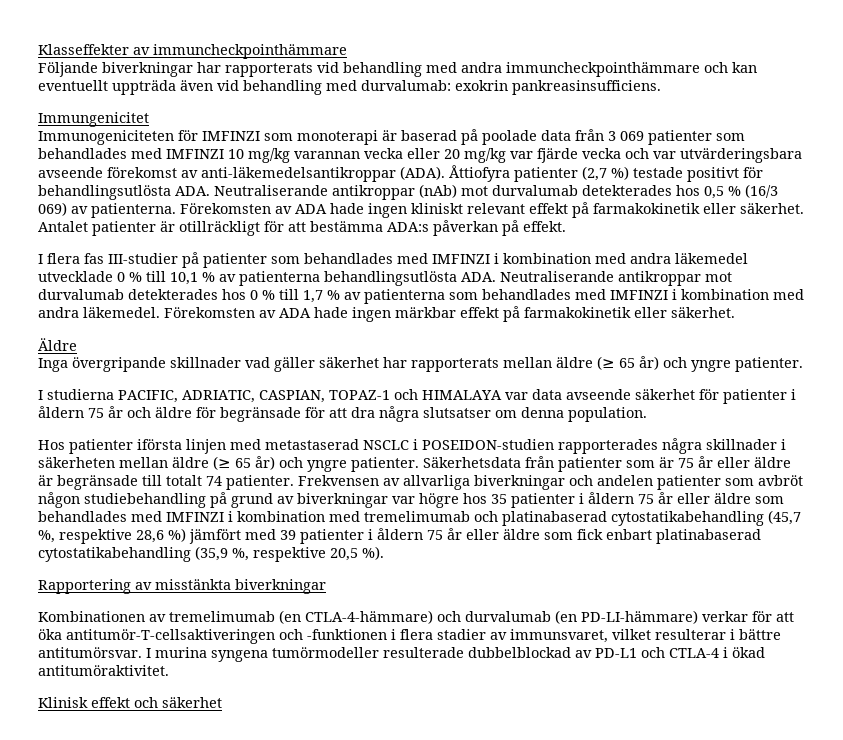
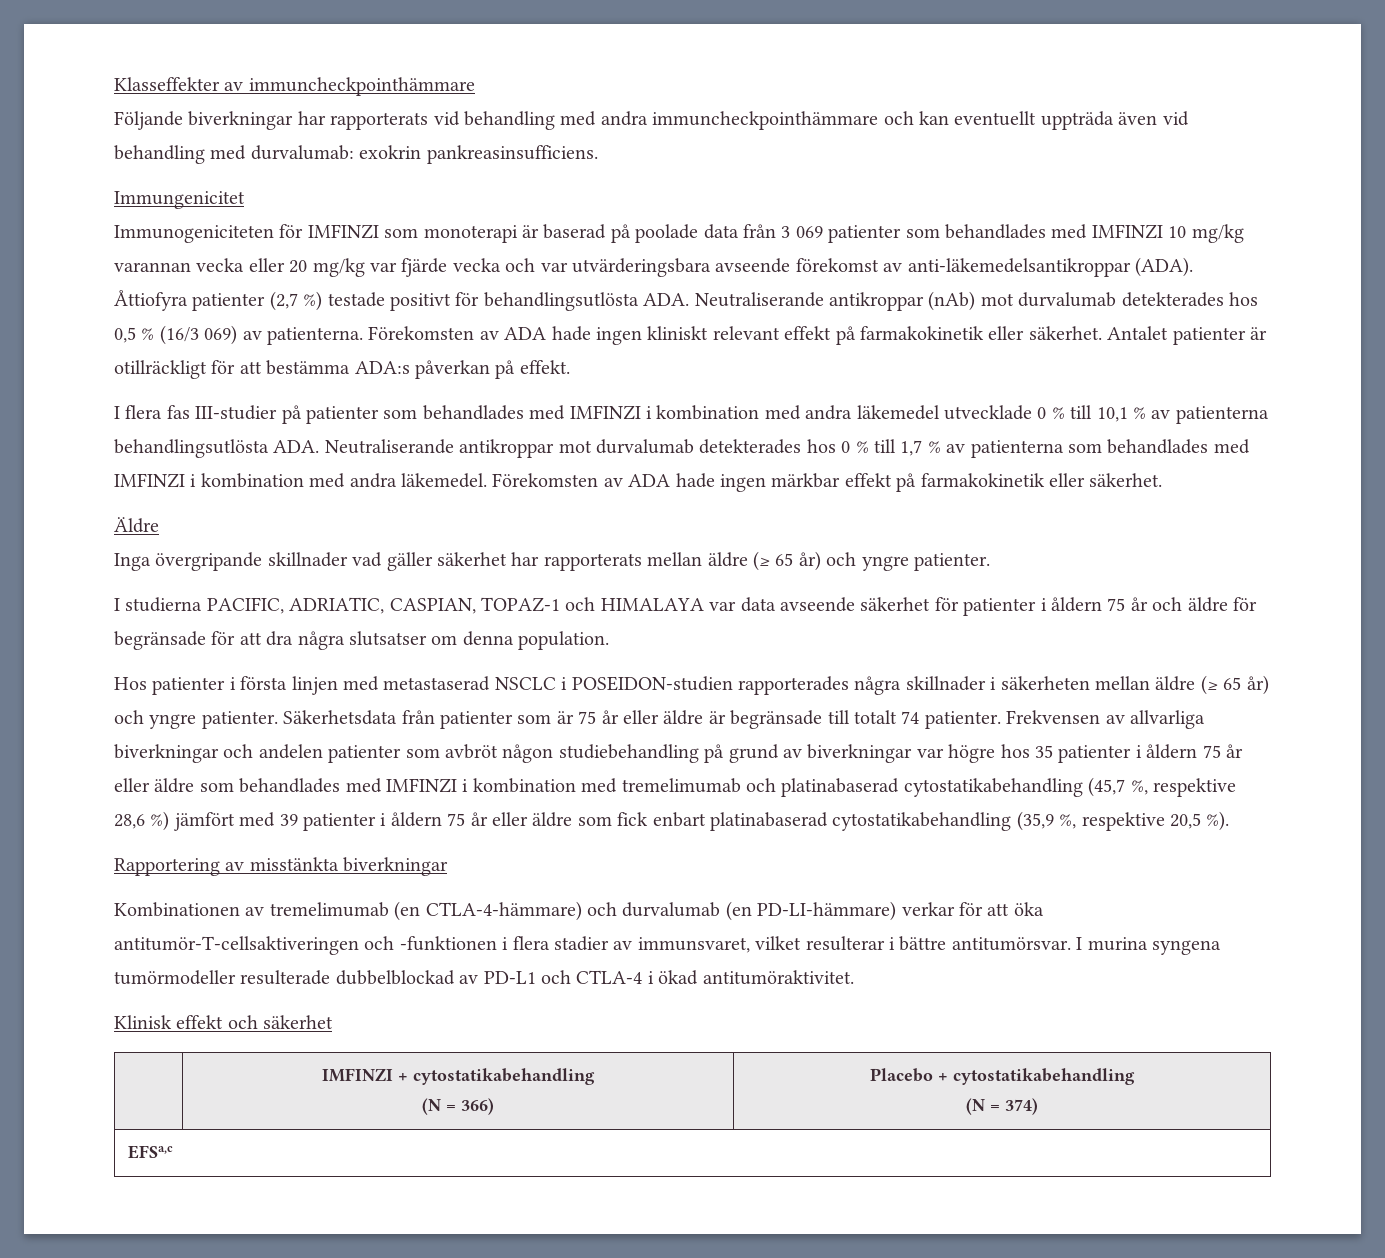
- Hos patienter iförsta linjen med metastaserad NSCLC i POSEIDON-studien rapporterades några skillnader i säkerheten mellan äldre (≥ 65 år) och yngre patienter.
+ Hos patienter i första linjen med metastaserad NSCLC i POSEIDON-studien rapporterades några skillnader i säkerheten mellan äldre (≥ 65 år) och yngre patienter.
+ | IMFINZI + cytostatikabehandling
+ (N = 366) | Placebo + cytostatikabehandling
+ (N = 374)
+ EFSa,c

